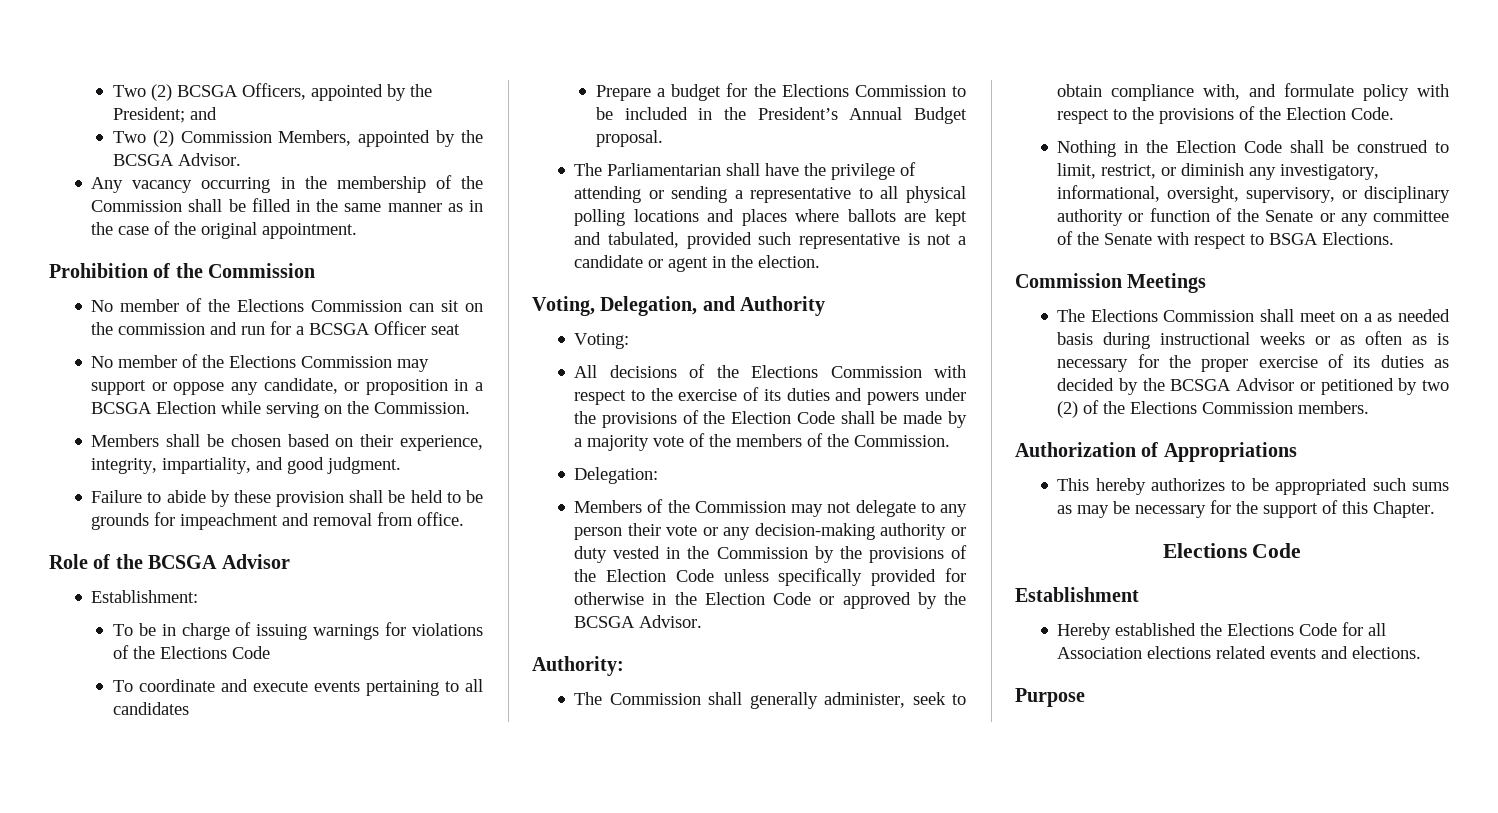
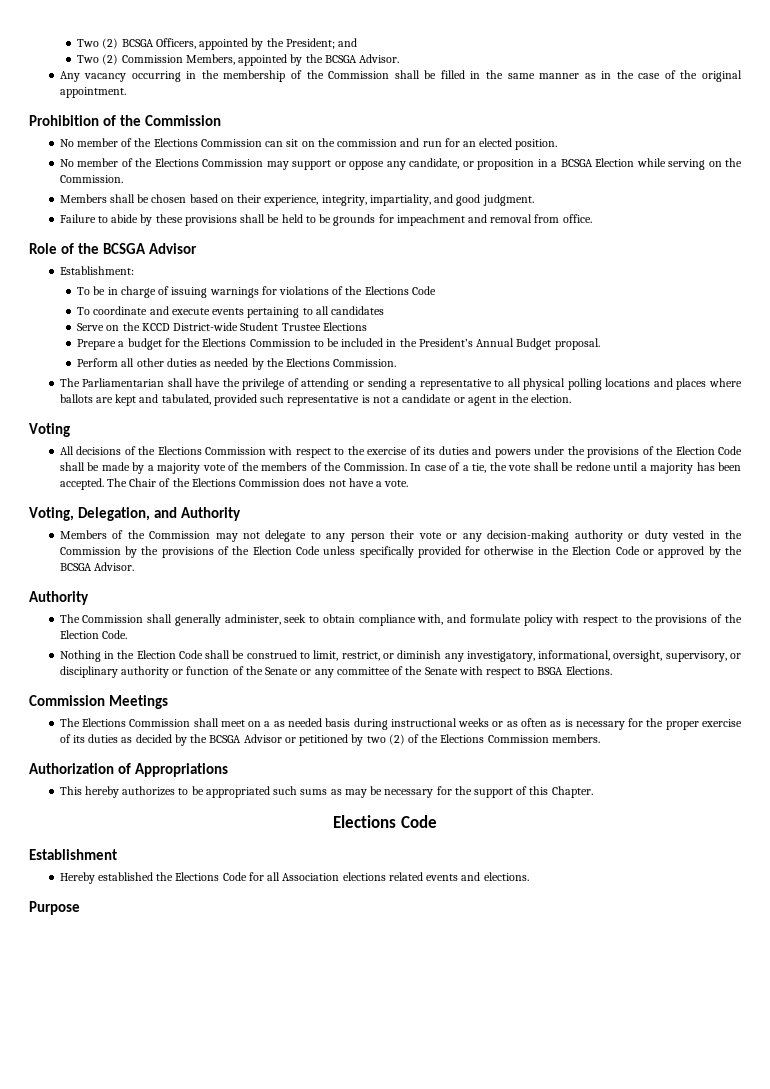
- No member of the Elections Commission can sit on the commission and run for a BCSGA Officer seat
+ No member of the Elections Commission can sit on the commission and run for an elected position.
- Failure to abide by these provision shall be held to be grounds for impeachment and removal from office.
+ Failure to abide by these provisions shall be held to be grounds for impeachment and removal from office.
+ Serve on the KCCD District-wide Student Trustee Elections
+ Perform all other duties as needed by the Elections Commission.
- Voting, Delegation, and Authority
- Voting:
+ Voting
- All decisions of the Elections Commission with respect to the exercise of its duties and powers under the provisions of the Election Code shall be made by a majority vote of the members of the Commission.
- Delegation:
+ All decisions of the Elections Commission with respect to the exercise of its duties and powers under the provisions of the Election Code shall be made by a majority vote of the members of the Commission. In case of a tie, the vote shall be redone until a majority has been accepted. The Chair of the Elections Commission does not have a vote.
+ Voting, Delegation, and Authority
  Members of the Commission may not delegate to any person their vote or any decision-making authority or duty vested in the Commission by the provisions of the Election Code unless specifically provided for otherwise in the Election Code or approved by the BCSGA Advisor.
- Authority:
+ Authority

